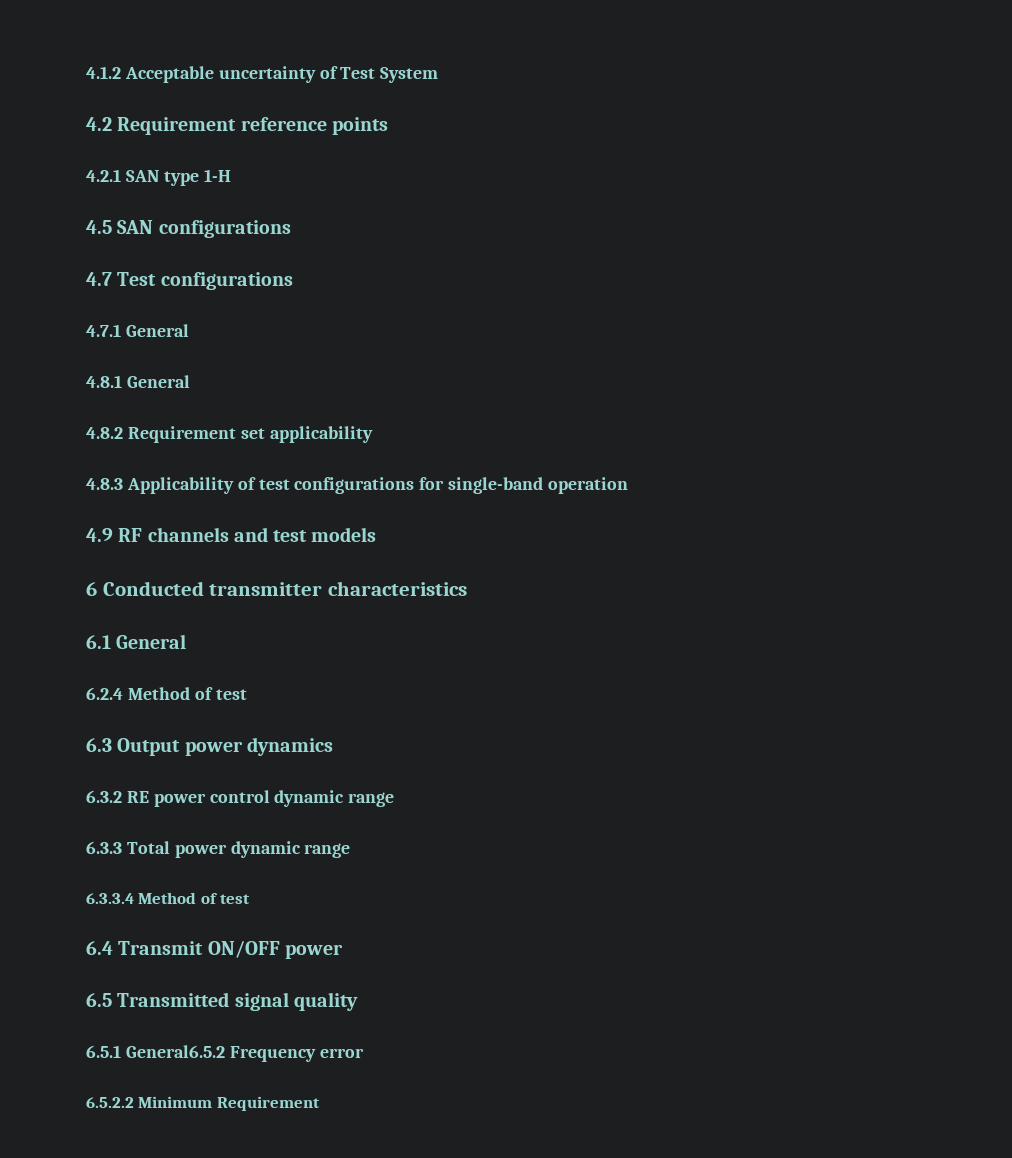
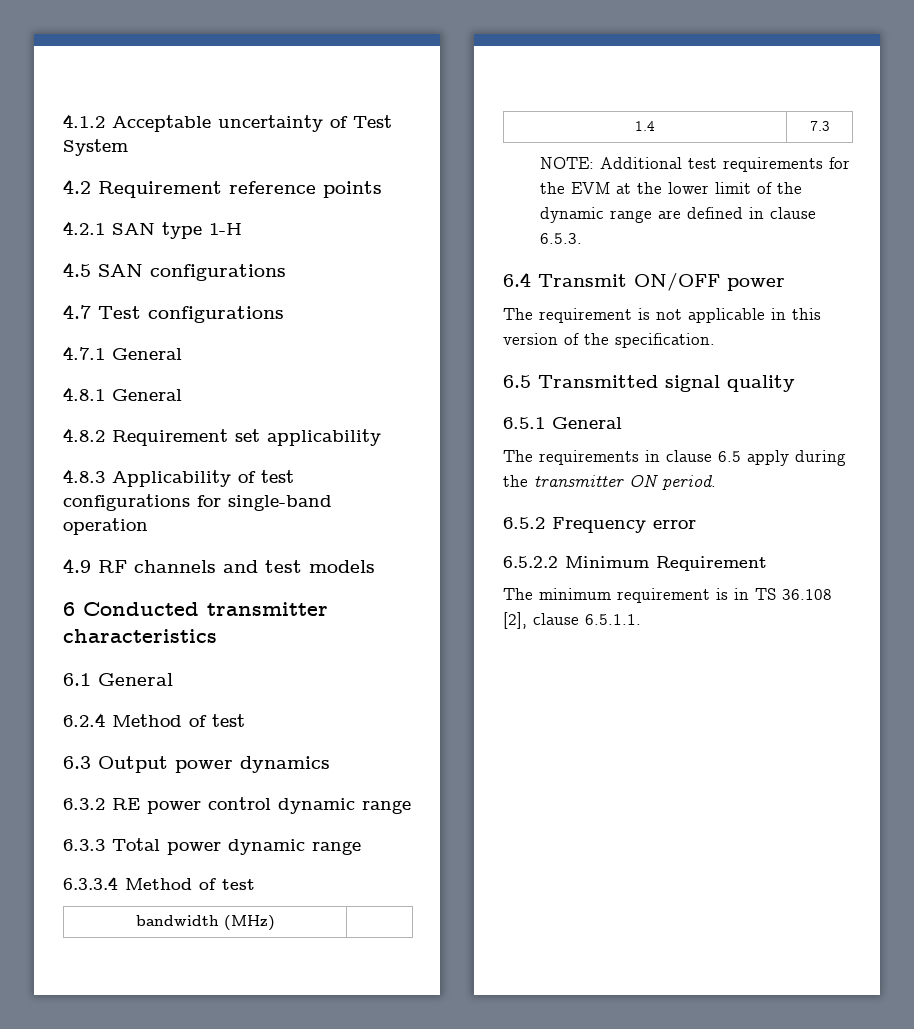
+ bandwidth (MHz) |
+ 1.4 | 7.3
+ NOTE: Additional test requirements for the EVM at the lower limit of the dynamic range are defined in clause 6.5.3.
  6.4 Transmit ON/OFF power
+ The requirement is not applicable in this version of the specification.
- 6.5.1 General6.5.2 Frequency error
+ 6.5.1 General
+ The requirements in clause 6.5 apply during the transmitter ON period.
+ 6.5.2 Frequency error
+ The minimum requirement is in TS 36.108 [2], clause 6.5.1.1.

